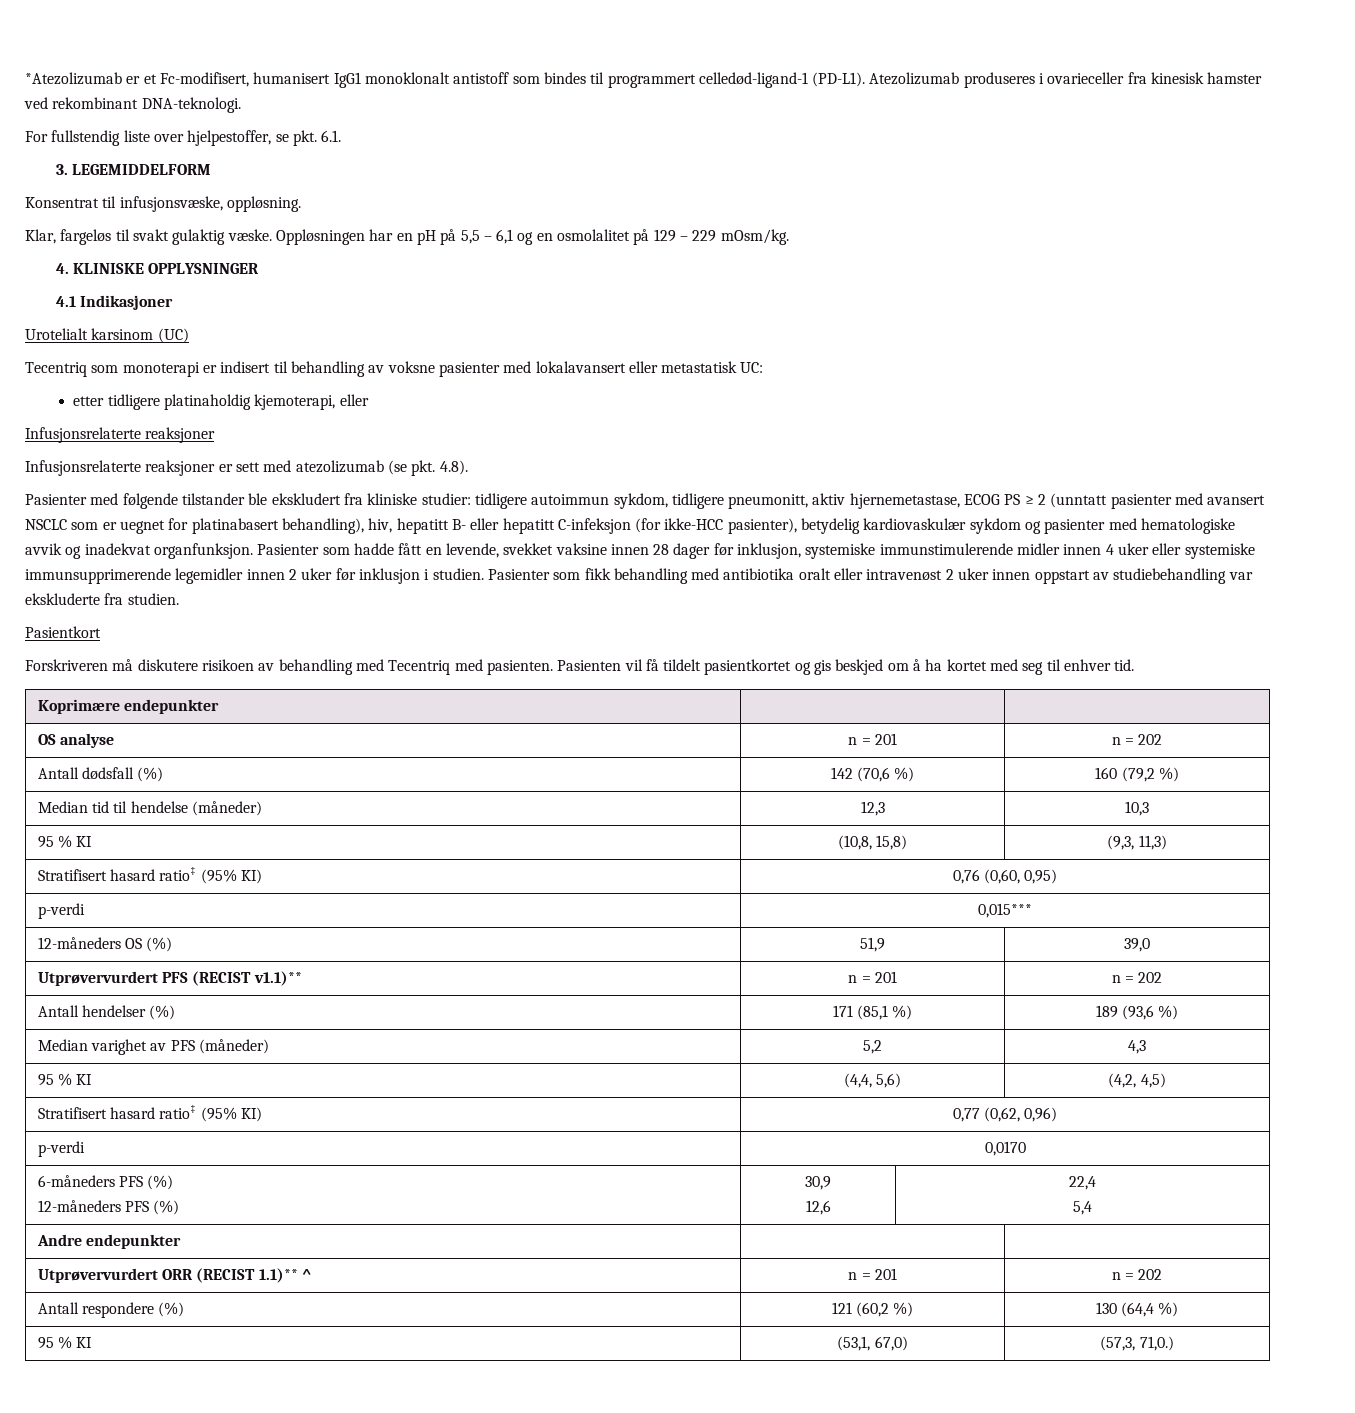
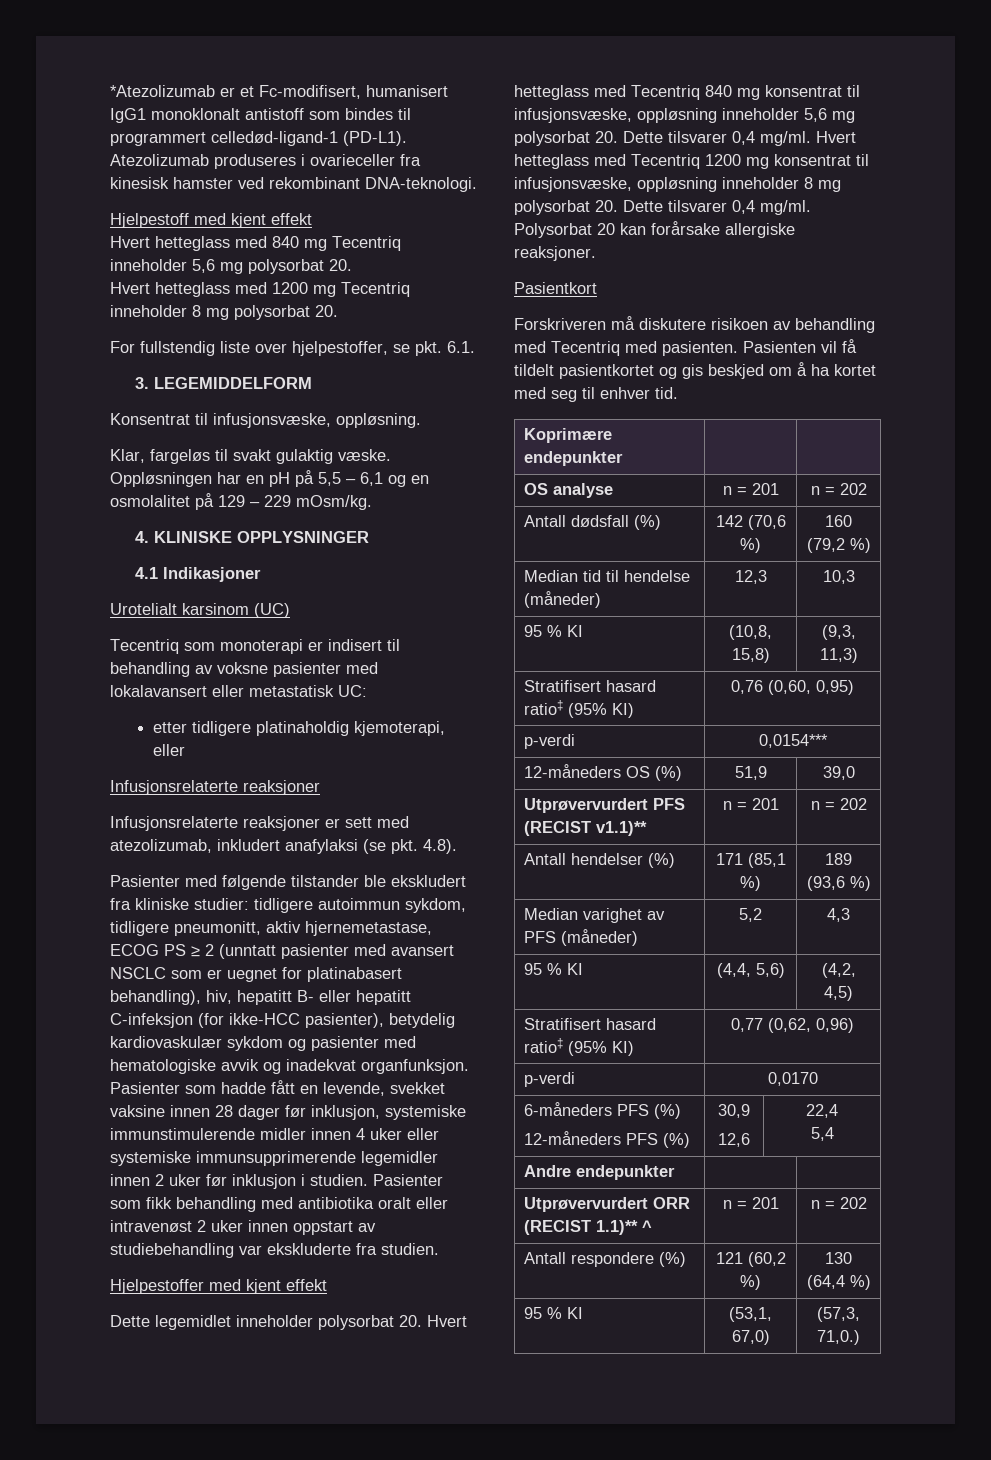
+ Hjelpestoff med kjent effekt
+ Hvert hetteglass med 840 mg Tecentriq inneholder 5,6 mg polysorbat 20.
+ Hvert hetteglass med 1200 mg Tecentriq inneholder 8 mg polysorbat 20.
- Infusjonsrelaterte reaksjoner er sett med atezolizumab (se pkt. 4.8).
+ Infusjonsrelaterte reaksjoner er sett med atezolizumab, inkludert anafylaksi (se pkt. 4.8).
+ Hjelpestoffer med kjent effekt
+ Dette legemidlet inneholder polysorbat 20. Hvert hetteglass med Tecentriq 840 mg konsentrat til infusjonsvæske, oppløsning inneholder 5,6 mg polysorbat 20. Dette tilsvarer 0,4 mg/ml. Hvert hetteglass med Tecentriq 1200 mg konsentrat til infusjonsvæske, oppløsning inneholder 8 mg polysorbat 20. Dette tilsvarer 0,4 mg/ml. Polysorbat 20 kan forårsake allergiske reaksjoner.
- p-verdi | 0,015***
+ p-verdi | 0,0154***

